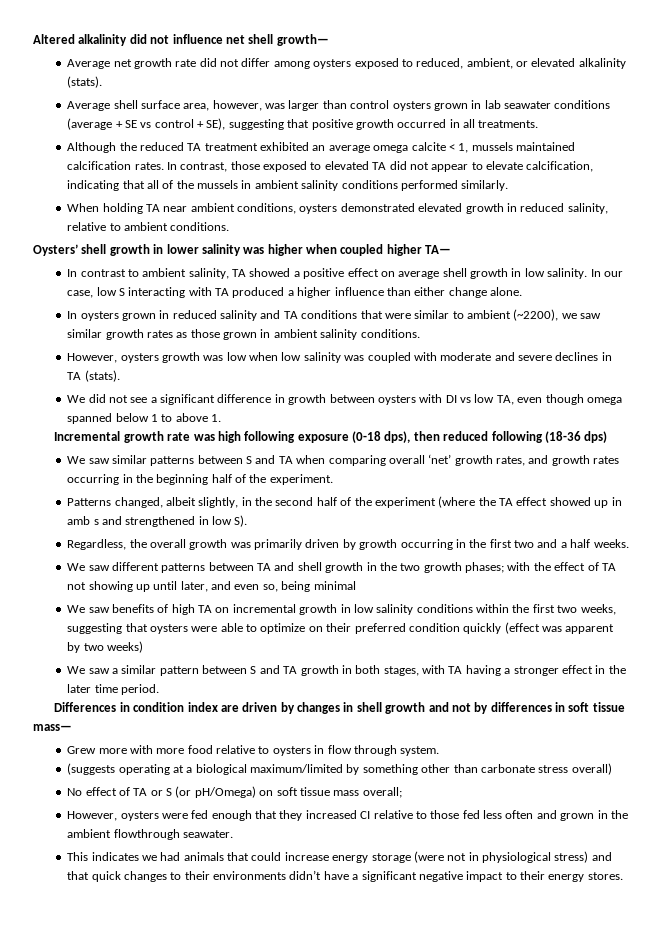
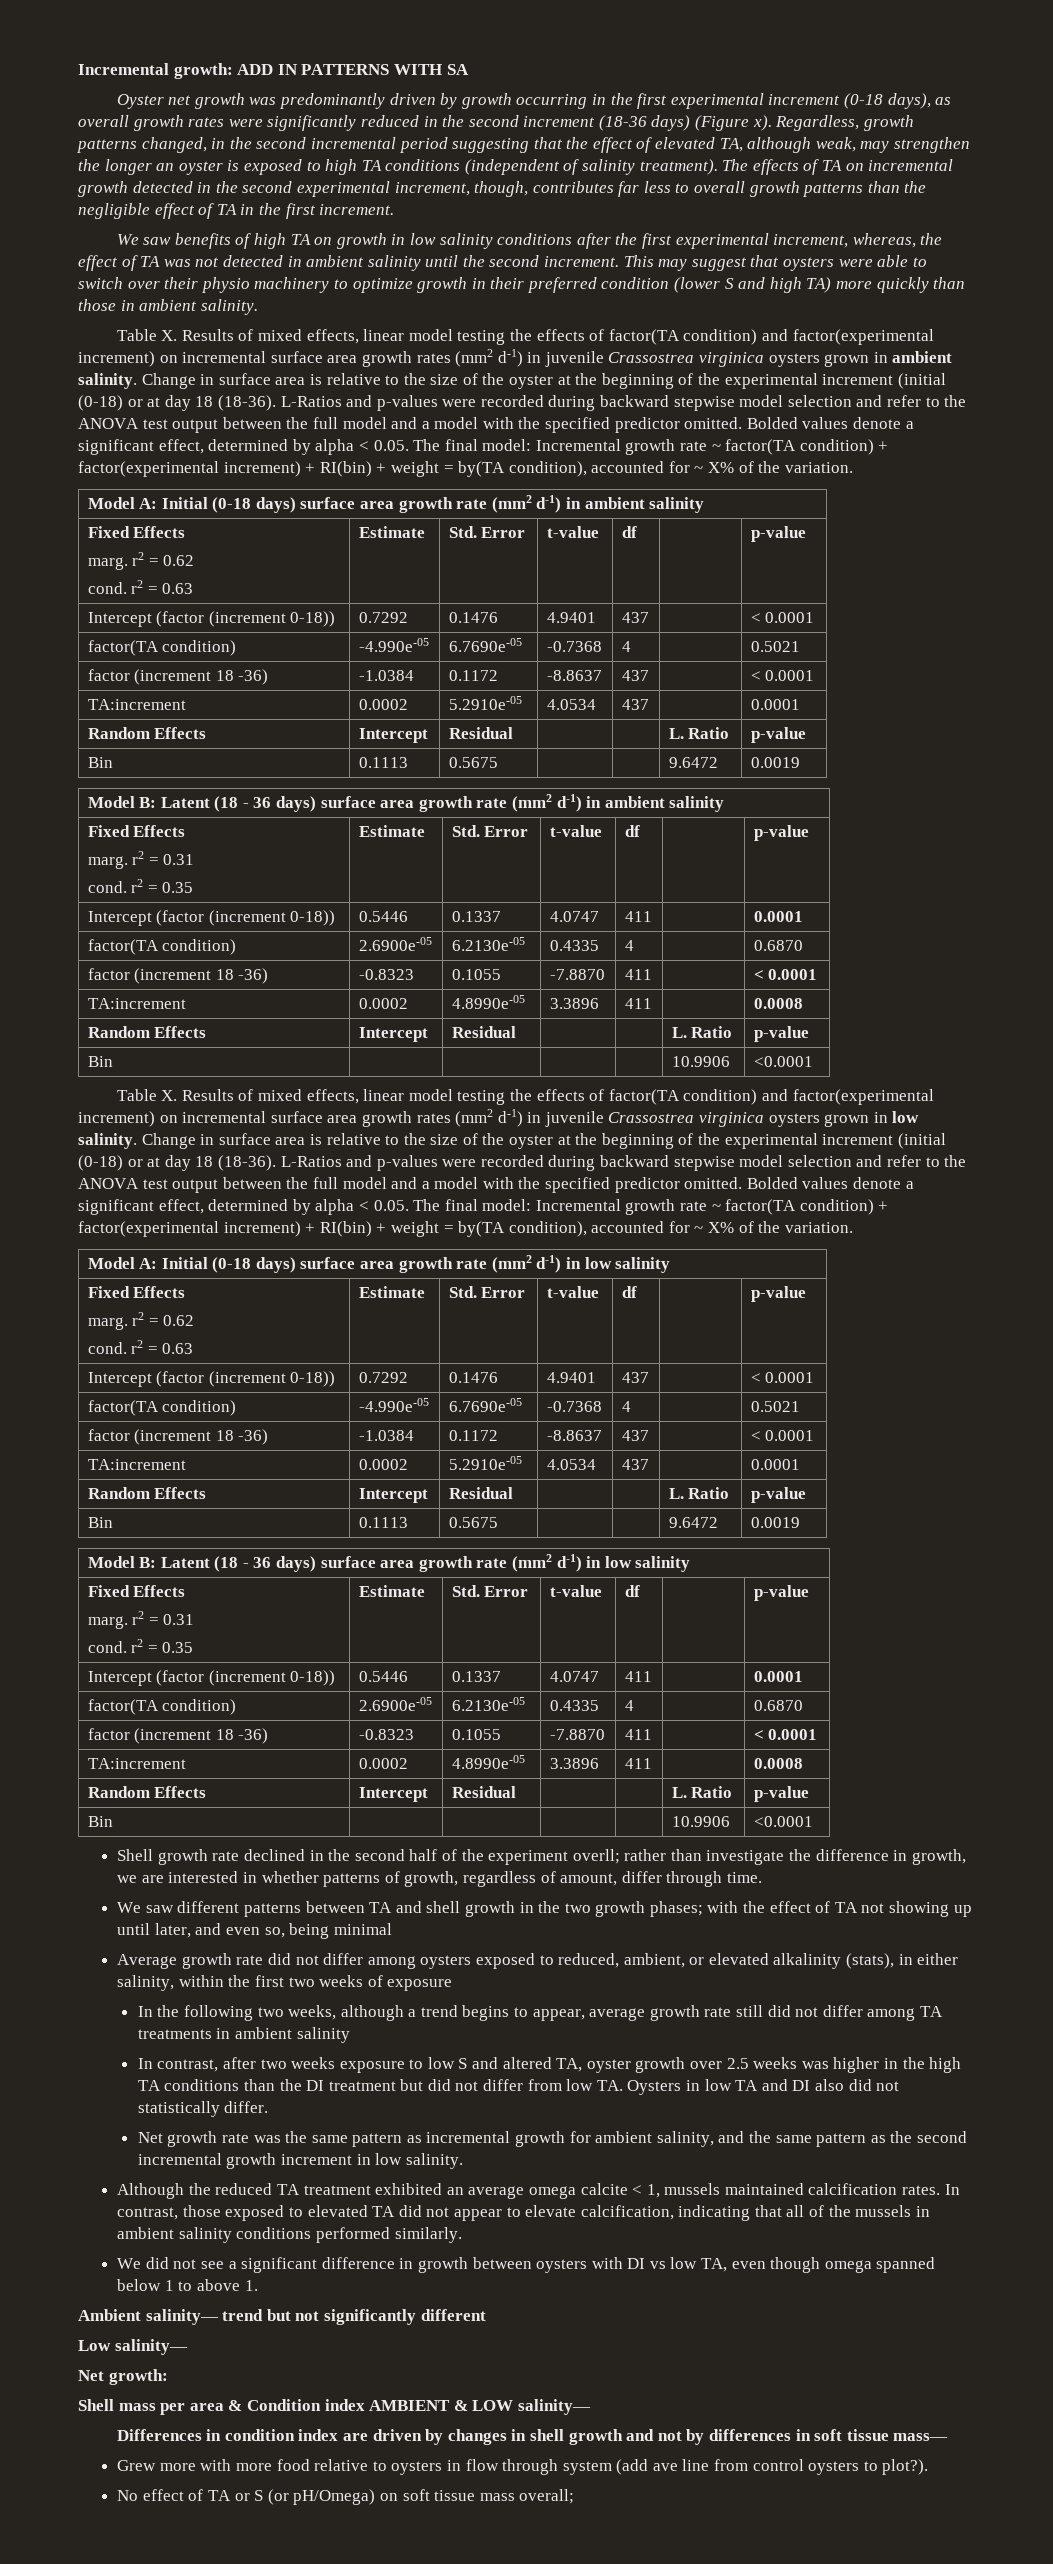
- Altered alkalinity did not influence net shell growth—
- Average net growth rate did not differ among oysters exposed to reduced, ambient, or elevated alkalinity (stats).
- Average shell surface area, however, was larger than control oysters grown in lab seawater conditions (average + SE vs control + SE), suggesting that positive growth occurred in all treatments.
+ Incremental growth: ADD IN PATTERNS WITH SA
+ Oyster net growth was predominantly driven by growth occurring in the first experimental increment (0-18 days), as overall growth rates were significantly reduced in the second increment (18-36 days) (Figure x). Regardless, growth patterns changed, in the second incremental period suggesting that the effect of elevated TA, although weak, may strengthen the longer an oyster is exposed to high TA conditions (independent of salinity treatment). The effects of TA on incremental growth detected in the second experimental increment, though, contributes far less to overall growth patterns than the negligible effect of TA in the first increment.
+ We saw benefits of high TA on growth in low salinity conditions after the first experimental increment, whereas, the effect of TA was not detected in ambient salinity until the second increment. This may suggest that oysters were able to switch over their physio machinery to optimize growth in their preferred condition (lower S and high TA) more quickly than those in ambient salinity.
+ Table X. Results of mixed effects, linear model testing the effects of factor(TA condition) and factor(experimental increment) on incremental surface area growth rates (mm2 d-1) in juvenile Crassostrea virginica oysters grown in ambient salinity. Change in surface area is relative to the size of the oyster at the beginning of the experimental increment (initial (0-18) or at day 18 (18-36). L-Ratios and p-values were recorded during backward stepwise model selection and refer to the ANOVA test output between the full model and a model with the specified predictor omitted. Bolded values denote a significant effect, determined by alpha < 0.05. The final model: Incremental growth rate ~ factor(TA condition) + factor(experimental increment) + RI(bin) + weight = by(TA condition), accounted for ~ X% of the variation.
+ Model A: Initial (0-18 days) surface area growth rate (mm2 d-1) in ambient salinity
+ Fixed Effects
+ marg. r2 = 0.62
+ cond. r2 = 0.63 | Estimate | Std. Error | t-value | df | | p-value
+ Intercept (factor (increment 0-18)) | 0.7292 | 0.1476 | 4.9401 | 437 | | < 0.0001
+ factor(TA condition) | -4.990e-05 | 6.7690e-05 | -0.7368 | 4 | | 0.5021
+ factor (increment 18 -36) | -1.0384 | 0.1172 | -8.8637 | 437 | | < 0.0001
+ TA:increment | 0.0002 | 5.2910e-05 | 4.0534 | 437 | | 0.0001
+ Random Effects | Intercept | Residual | | | L. Ratio | p-value
+ Bin | 0.1113 | 0.5675 | | | 9.6472 | 0.0019
+ Model B: Latent (18 - 36 days) surface area growth rate (mm2 d-1) in ambient salinity
+ Fixed Effects
+ marg. r2 = 0.31
+ cond. r2 = 0.35 | Estimate | Std. Error | t-value | df | | p-value
+ Intercept (factor (increment 0-18)) | 0.5446 | 0.1337 | 4.0747 | 411 | | 0.0001
+ factor(TA condition) | 2.6900e-05 | 6.2130e-05 | 0.4335 | 4 | | 0.6870
+ factor (increment 18 -36) | -0.8323 | 0.1055 | -7.8870 | 411 | | < 0.0001
+ TA:increment | 0.0002 | 4.8990e-05 | 3.3896 | 411 | | 0.0008
+ Random Effects | Intercept | Residual | | | L. Ratio | p-value
+ Bin | | | | | 10.9906 | <0.0001
+ Table X. Results of mixed effects, linear model testing the effects of factor(TA condition) and factor(experimental increment) on incremental surface area growth rates (mm2 d-1) in juvenile Crassostrea virginica oysters grown in low salinity. Change in surface area is relative to the size of the oyster at the beginning of the experimental increment (initial (0-18) or at day 18 (18-36). L-Ratios and p-values were recorded during backward stepwise model selection and refer to the ANOVA test output between the full model and a model with the specified predictor omitted. Bolded values denote a significant effect, determined by alpha < 0.05. The final model: Incremental growth rate ~ factor(TA condition) + factor(experimental increment) + RI(bin) + weight = by(TA condition), accounted for ~ X% of the variation.
+ Model A: Initial (0-18 days) surface area growth rate (mm2 d-1) in low salinity
+ Fixed Effects
+ marg. r2 = 0.62
+ cond. r2 = 0.63 | Estimate | Std. Error | t-value | df | | p-value
+ Intercept (factor (increment 0-18)) | 0.7292 | 0.1476 | 4.9401 | 437 | | < 0.0001
+ factor(TA condition) | -4.990e-05 | 6.7690e-05 | -0.7368 | 4 | | 0.5021
+ factor (increment 18 -36) | -1.0384 | 0.1172 | -8.8637 | 437 | | < 0.0001
+ TA:increment | 0.0002 | 5.2910e-05 | 4.0534 | 437 | | 0.0001
+ Random Effects | Intercept | Residual | | | L. Ratio | p-value
+ Bin | 0.1113 | 0.5675 | | | 9.6472 | 0.0019
+ Model B: Latent (18 - 36 days) surface area growth rate (mm2 d-1) in low salinity
+ Fixed Effects
+ marg. r2 = 0.31
+ cond. r2 = 0.35 | Estimate | Std. Error | t-value | df | | p-value
+ Intercept (factor (increment 0-18)) | 0.5446 | 0.1337 | 4.0747 | 411 | | 0.0001
+ factor(TA condition) | 2.6900e-05 | 6.2130e-05 | 0.4335 | 4 | | 0.6870
+ factor (increment 18 -36) | -0.8323 | 0.1055 | -7.8870 | 411 | | < 0.0001
+ TA:increment | 0.0002 | 4.8990e-05 | 3.3896 | 411 | | 0.0008
+ Random Effects | Intercept | Residual | | | L. Ratio | p-value
+ Bin | | | | | 10.9906 | <0.0001
+ Shell growth rate declined in the second half of the experiment overll; rather than investigate the difference in growth, we are interested in whether patterns of growth, regardless of amount, differ through time.
+ We saw different patterns between TA and shell growth in the two growth phases; with the effect of TA not showing up until later, and even so, being minimal
+ Average growth rate did not differ among oysters exposed to reduced, ambient, or elevated alkalinity (stats), in either salinity, within the first two weeks of exposure
+ In the following two weeks, although a trend begins to appear, average growth rate still did not differ among TA treatments in ambient salinity
+ In contrast, after two weeks exposure to low S and altered TA, oyster growth over 2.5 weeks was higher in the high TA conditions than the DI treatment but did not differ from low TA. Oysters in low TA and DI also did not statistically differ.
+ Net growth rate was the same pattern as incremental growth for ambient salinity, and the same pattern as the second incremental growth increment in low salinity.
- When holding TA near ambient conditions, oysters demonstrated elevated growth in reduced salinity, relative to ambient conditions.
- Oysters’ shell growth in lower salinity was higher when coupled higher TA—
- In contrast to ambient salinity, TA showed a positive effect on average shell growth in low salinity. In our case, low S interacting with TA produced a higher influence than either change alone.
- In oysters grown in reduced salinity and TA conditions that were similar to ambient (~2200), we saw similar growth rates as those grown in ambient salinity conditions.
- However, oysters growth was low when low salinity was coupled with moderate and severe declines in TA (stats).
- Incremental growth rate was high following exposure (0-18 dps), then reduced following (18-36 dps)
- We saw similar patterns between S and TA when comparing overall ‘net’ growth rates, and growth rates occurring in the beginning half of the experiment.
- Patterns changed, albeit slightly, in the second half of the experiment (where the TA effect showed up in amb s and strengthened in low S).
- Regardless, the overall growth was primarily driven by growth occurring in the first two and a half weeks.
- We saw different patterns between TA and shell growth in the two growth phases; with the effect of TA not showing up until later, and even so, being minimal
- We saw benefits of high TA on incremental growth in low salinity conditions within the first two weeks, suggesting that oysters were able to optimize on their preferred condition quickly (effect was apparent by two weeks)
- We saw a similar pattern between S and TA growth in both stages, with TA having a stronger effect in the later time period.
+ Ambient salinity— trend but not significantly different
+ Low salinity—
+ Net growth:
+ Shell mass per area & Condition index AMBIENT & LOW salinity—
- Grew more with more food relative to oysters in flow through system.
- (suggests operating at a biological maximum/limited by something other than carbonate stress overall)
+ Grew more with more food relative to oysters in flow through system (add ave line from control oysters to plot?).
- However, oysters were fed enough that they increased CI relative to those fed less often and grown in the ambient flowthrough seawater.
- This indicates we had animals that could increase energy storage (were not in physiological stress) and that quick changes to their environments didn’t have a significant negative impact to their energy stores.

